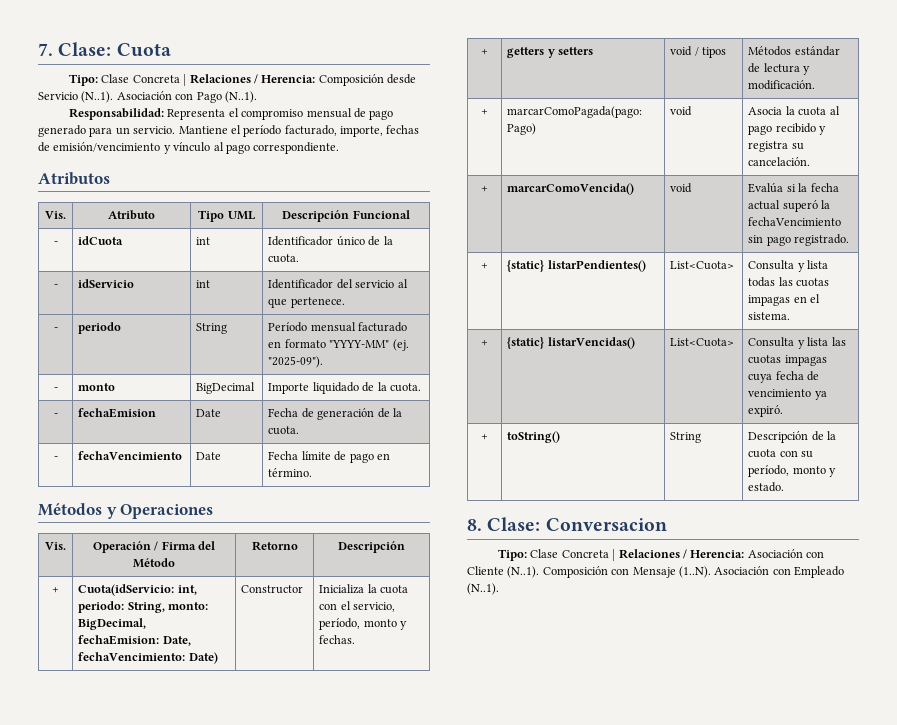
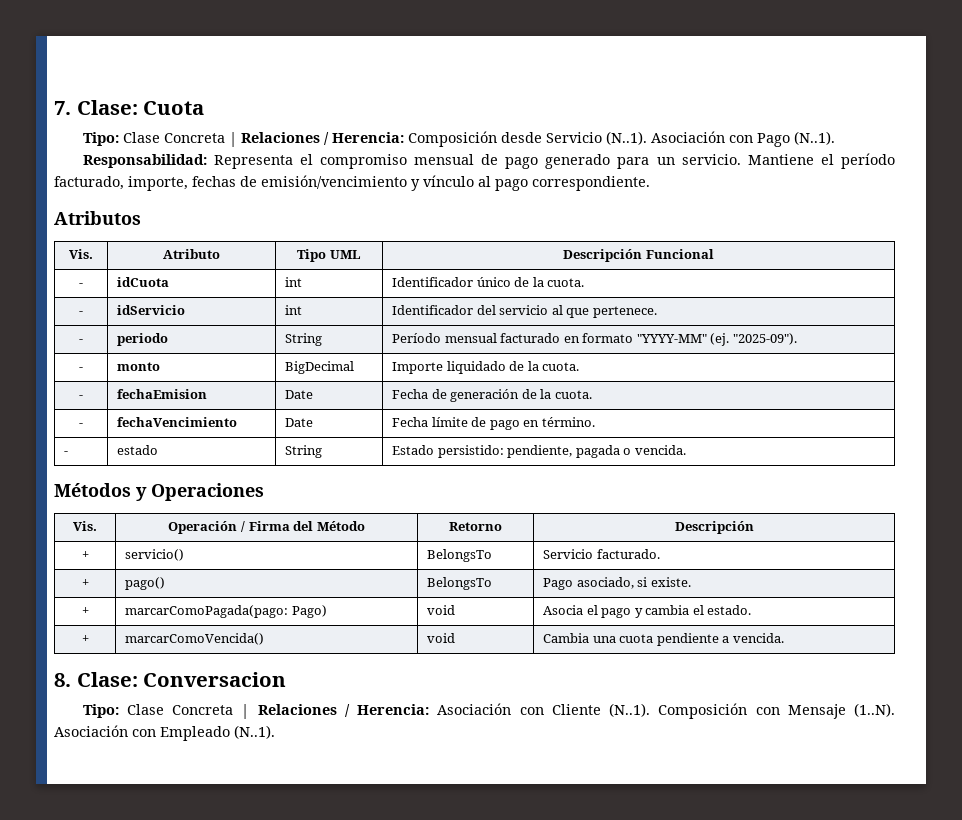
+ - | estado | String | Estado persistido: pendiente, pagada o vencida.
- + | Cuota(idServicio: int, periodo: String, monto: BigDecimal, fechaEmision: Date, fechaVencimiento: Date) | Constructor | Inicializa la cuota con el servicio, período, monto y fechas.
- + | getters y setters | void / tipos | Métodos estándar de lectura y modificación.
+ + | servicio() | BelongsTo | Servicio facturado.
+ + | pago() | BelongsTo | Pago asociado, si existe.
- + | marcarComoPagada(pago: Pago) | void | Asocia la cuota al pago recibido y registra su cancelación.
- + | marcarComoVencida() | void | Evalúa si la fecha actual superó la fechaVencimiento sin pago registrado.
- + | {static} listarPendientes() | List<Cuota> | Consulta y lista todas las cuotas impagas en el sistema.
- + | {static} listarVencidas() | List<Cuota> | Consulta y lista las cuotas impagas cuya fecha de vencimiento ya expiró.
- + | toString() | String | Descripción de la cuota con su período, monto y estado.
+ + | marcarComoPagada(pago: Pago) | void | Asocia el pago y cambia el estado.
+ + | marcarComoVencida() | void | Cambia una cuota pendiente a vencida.

